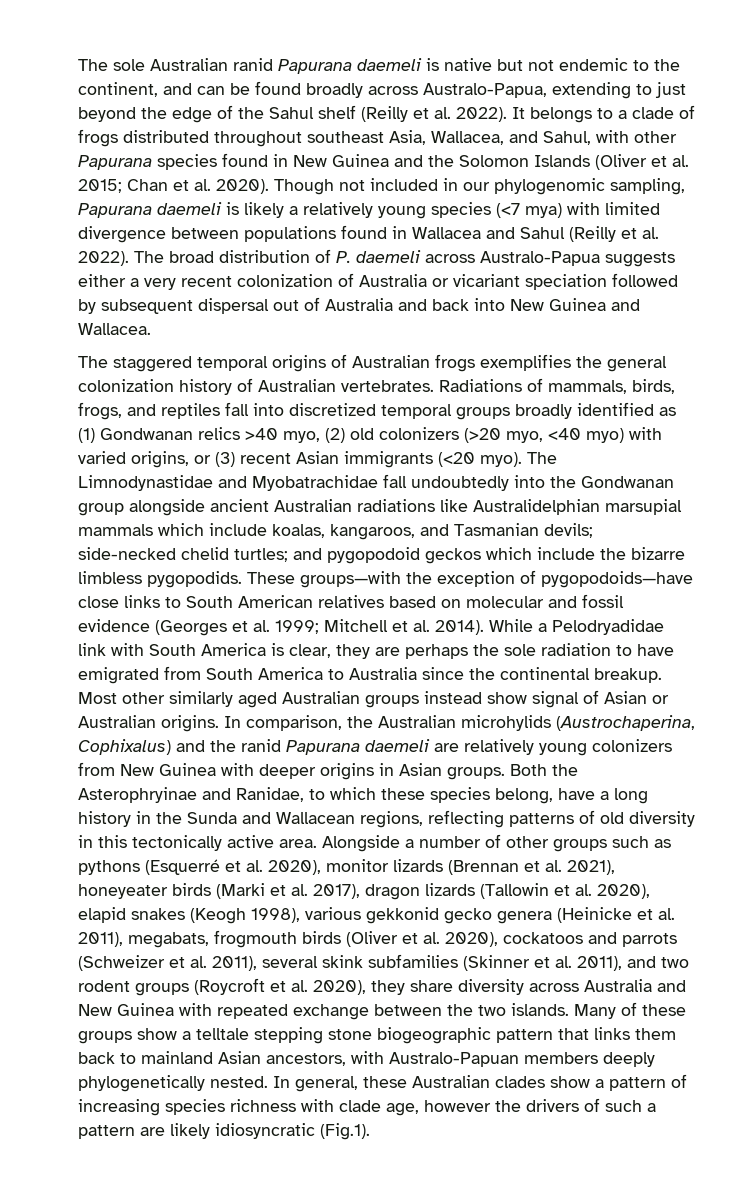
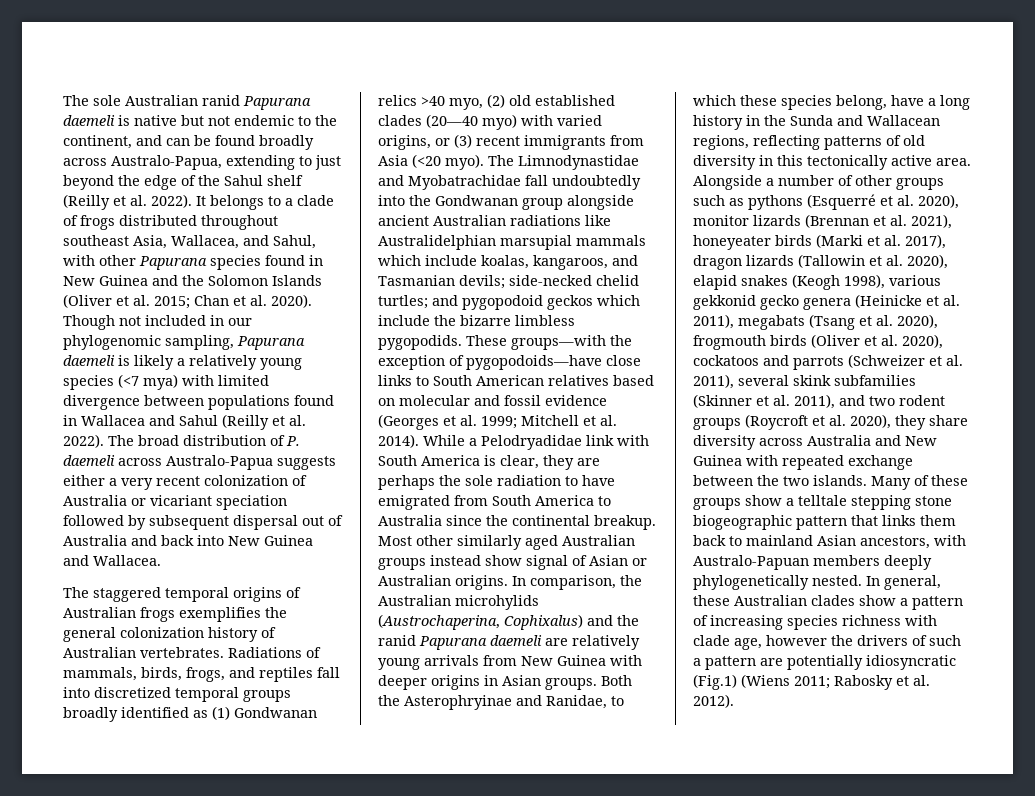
- Radiations of mammals, birds, frogs, and reptiles fall into discretized temporal groups broadly identified as (1) Gondwanan relics >40 myo, (2) old colonizers (>20 myo, <40 myo) with varied origins, or (3) recent Asian immigrants (<20 myo).
+ Radiations of mammals, birds, frogs, and reptiles fall into discretized temporal groups broadly identified as (1) Gondwanan relics >40 myo, (2) old established clades (20—40 myo) with varied origins, or (3) recent immigrants from Asia (<20 myo).
- In comparison, the Australian microhylids (Austrochaperina, Cophixalus) and the ranid Papurana daemeli are relatively young colonizers from New Guinea with deeper origins in Asian groups.
+ In comparison, the Australian microhylids (Austrochaperina, Cophixalus) and the ranid Papurana daemeli are relatively young arrivals from New Guinea with deeper origins in Asian groups.
- Alongside a number of other groups such as pythons (Esquerré et al. 2020), monitor lizards (Brennan et al. 2021), honeyeater birds (Marki et al. 2017), dragon lizards (Tallowin et al. 2020), elapid snakes (Keogh 1998), various gekkonid gecko genera (Heinicke et al. 2011), megabats, frogmouth birds (Oliver et al. 2020), cockatoos and parrots (Schweizer et al. 2011), several skink subfamilies (Skinner et al. 2011), and two rodent groups (Roycroft et al. 2020), they share diversity across Australia and New Guinea with repeated exchange between the two islands.
+ Alongside a number of other groups such as pythons (Esquerré et al. 2020), monitor lizards (Brennan et al. 2021), honeyeater birds (Marki et al. 2017), dragon lizards (Tallowin et al. 2020), elapid snakes (Keogh 1998), various gekkonid gecko genera (Heinicke et al. 2011), megabats (Tsang et al. 2020), frogmouth birds (Oliver et al. 2020), cockatoos and parrots (Schweizer et al. 2011), several skink subfamilies (Skinner et al. 2011), and two rodent groups (Roycroft et al. 2020), they share diversity across Australia and New Guinea with repeated exchange between the two islands.
- In general, these Australian clades show a pattern of increasing species richness with clade age, however the drivers of such a pattern are likely idiosyncratic (Fig.1).
+ In general, these Australian clades show a pattern of increasing species richness with clade age, however the drivers of such a pattern are potentially idiosyncratic (Fig.1) (Wiens 2011; Rabosky et al. 2012).

